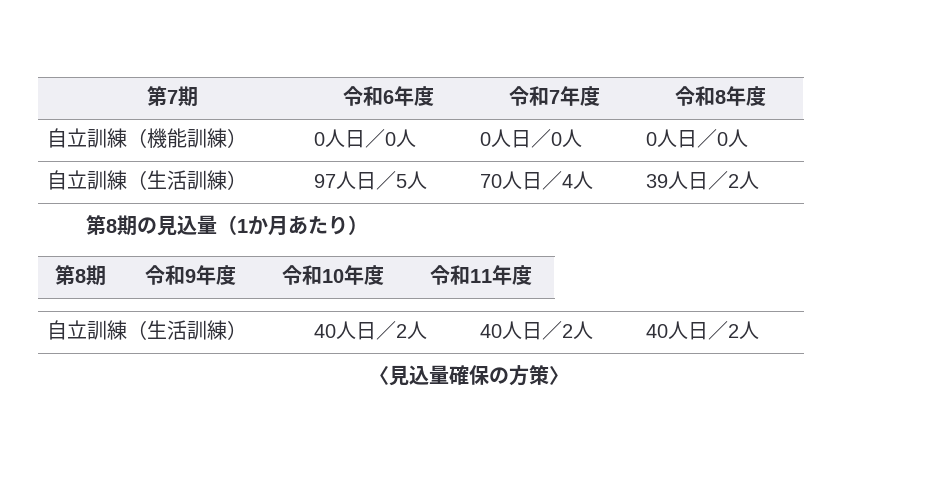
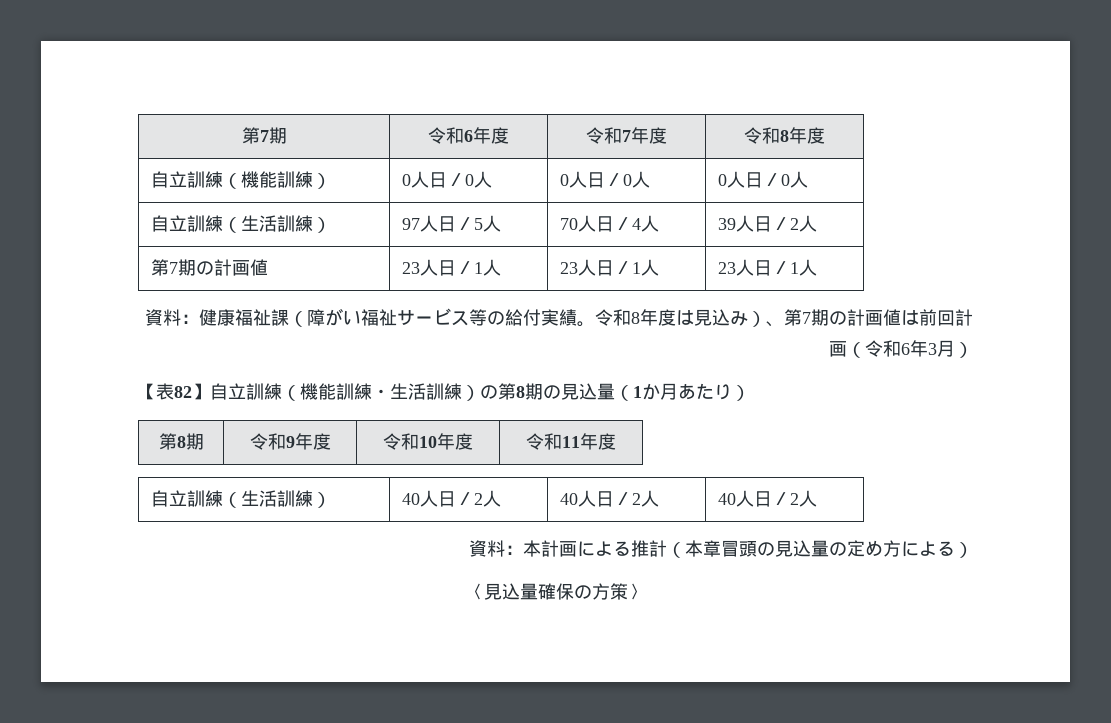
- 第8期の見込量（1か月あたり）
+ 第7期の計画値 | 23人日／1人 | 23人日／1人 | 23人日／1人
+ 資料：健康福祉課（障がい福祉サービス等の給付実績。令和8年度は見込み）、第7期の計画値は前回計画（令和6年3月）
+ 【表82】自立訓練（機能訓練・生活訓練）の第8期の見込量（1か月あたり）
+ 資料：本計画による推計（本章冒頭の見込量の定め方による）

